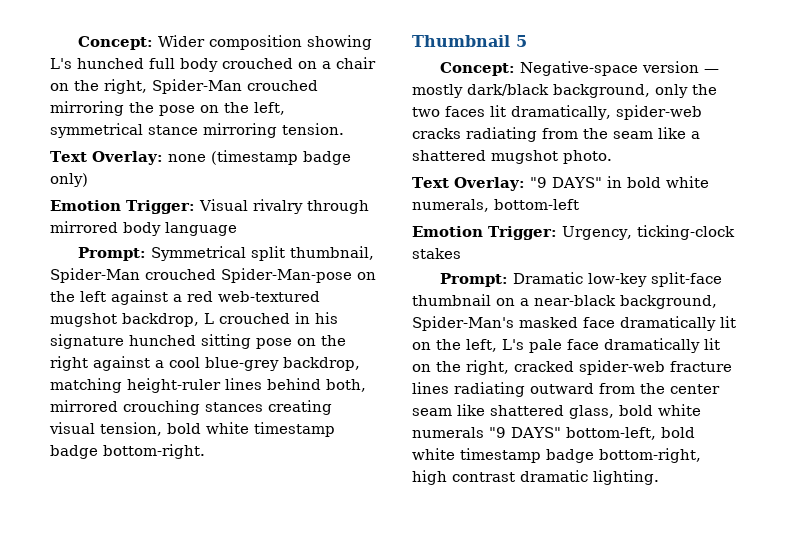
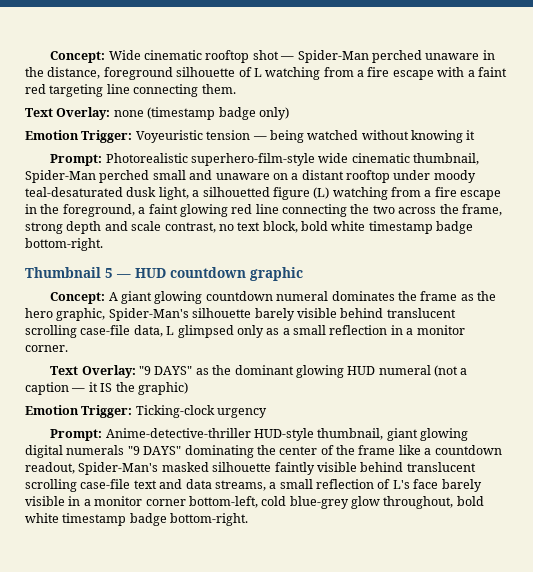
- Concept: Wider composition showing L's hunched full body crouched on a chair on the right, Spider-Man crouched mirroring the pose on the left, symmetrical stance mirroring tension.
+ Concept: Wide cinematic rooftop shot — Spider-Man perched unaware in the distance, foreground silhouette of L watching from a fire escape with a faint red targeting line connecting them.
- Emotion Trigger: Visual rivalry through mirrored body language
- Prompt: Symmetrical split thumbnail, Spider-Man crouched Spider-Man-pose on the left against a red web-textured mugshot backdrop, L crouched in his signature hunched sitting pose on the right against a cool blue-grey backdrop, matching height-ruler lines behind both, mirrored crouching stances creating visual tension, bold white timestamp badge bottom-right.
+ Emotion Trigger: Voyeuristic tension — being watched without knowing it
+ Prompt: Photorealistic superhero-film-style wide cinematic thumbnail, Spider-Man perched small and unaware on a distant rooftop under moody teal-desaturated dusk light, a silhouetted figure (L) watching from a fire escape in the foreground, a faint glowing red line connecting the two across the frame, strong depth and scale contrast, no text block, bold white timestamp badge bottom-right.
- Thumbnail 5
- Concept: Negative-space version — mostly dark/black background, only the two faces lit dramatically, spider-web cracks radiating from the seam like a shattered mugshot photo.
- Text Overlay: "9 DAYS" in bold white numerals, bottom-left
- Emotion Trigger: Urgency, ticking-clock stakes
- Prompt: Dramatic low-key split-face thumbnail on a near-black background, Spider-Man's masked face dramatically lit on the left, L's pale face dramatically lit on the right, cracked spider-web fracture lines radiating outward from the center seam like shattered glass, bold white numerals "9 DAYS" bottom-left, bold white timestamp badge bottom-right, high contrast dramatic lighting.
+ Thumbnail 5 — HUD countdown graphic
+ Concept: A giant glowing countdown numeral dominates the frame as the hero graphic, Spider-Man's silhouette barely visible behind translucent scrolling case-file data, L glimpsed only as a small reflection in a monitor corner.
+ Text Overlay: "9 DAYS" as the dominant glowing HUD numeral (not a caption — it IS the graphic)
+ Emotion Trigger: Ticking-clock urgency
+ Prompt: Anime-detective-thriller HUD-style thumbnail, giant glowing digital numerals "9 DAYS" dominating the center of the frame like a countdown readout, Spider-Man's masked silhouette faintly visible behind translucent scrolling case-file text and data streams, a small reflection of L's face barely visible in a monitor corner bottom-left, cold blue-grey glow throughout, bold white timestamp badge bottom-right.

